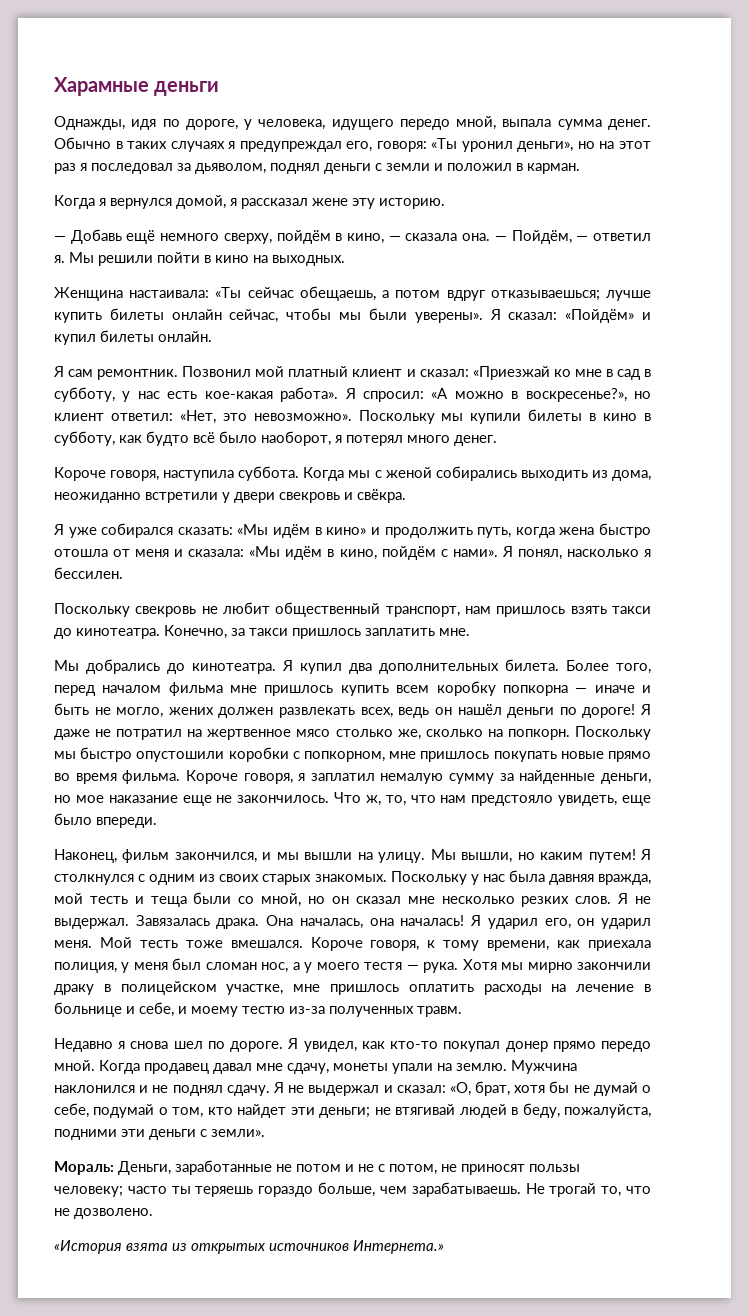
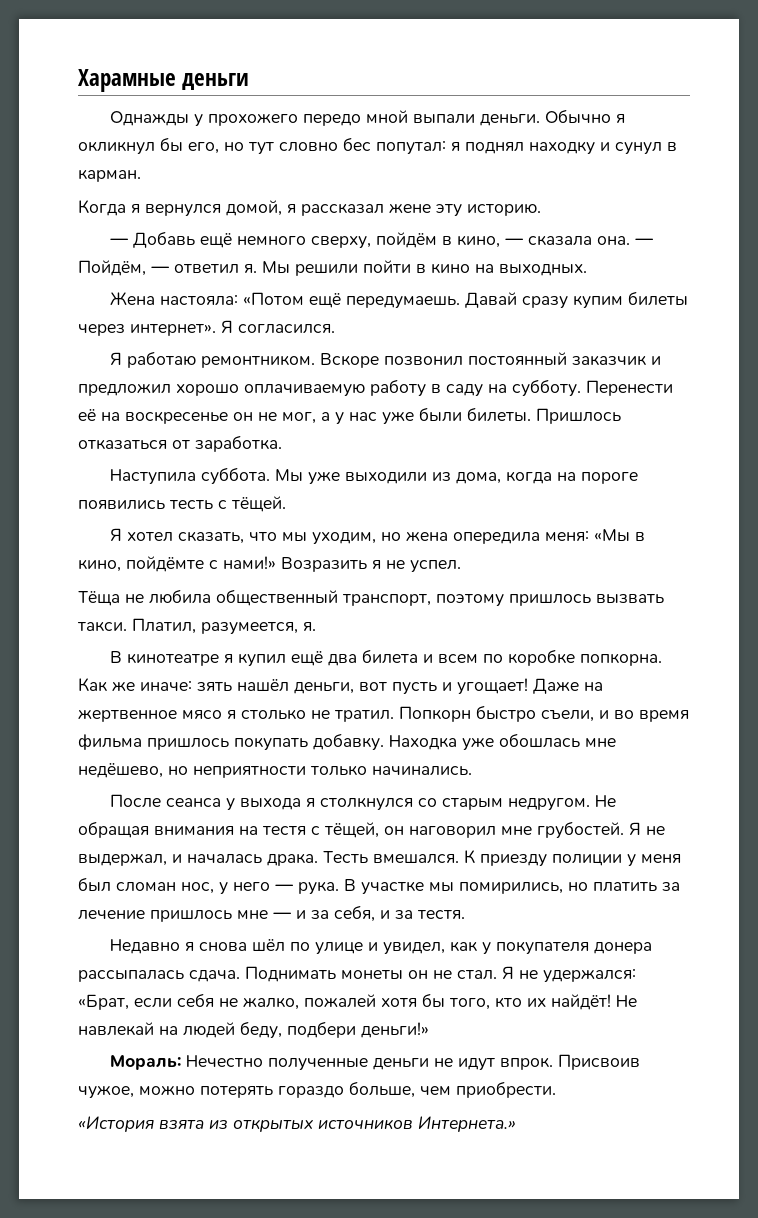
- Однажды, идя по дороге, у человека, идущего передо мной, выпала сумма денег. Обычно в таких случаях я предупреждал его, говоря: «Ты уронил деньги», но на этот раз я последовал за дьяволом, поднял деньги с земли и положил в карман.
+ Однажды у прохожего передо мной выпали деньги. Обычно я окликнул бы его, но тут словно бес попутал: я поднял находку и сунул в карман.
- Женщина настаивала: «Ты сейчас обещаешь, а потом вдруг отказываешься; лучше купить билеты онлайн сейчас, чтобы мы были уверены». Я сказал: «Пойдём» и купил билеты онлайн.
- Я сам ремонтник. Позвонил мой платный клиент и сказал: «Приезжай ко мне в сад в субботу, у нас есть кое-какая работа». Я спросил: «А можно в воскресенье?», но клиент ответил: «Нет, это невозможно». Поскольку мы купили билеты в кино в субботу, как будто всё было наоборот, я потерял много денег.
- Короче говоря, наступила суббота. Когда мы с женой собирались выходить из дома, неожиданно встретили у двери свекровь и свёкра.
- Я уже собирался сказать: «Мы идём в кино» и продолжить путь, когда жена быстро отошла от меня и сказала: «Мы идём в кино, пойдём с нами». Я понял, насколько я бессилен.
- Поскольку свекровь не любит общественный транспорт, нам пришлось взять такси до кинотеатра. Конечно, за такси пришлось заплатить мне.
- Мы добрались до кинотеатра. Я купил два дополнительных билета. Более того, перед началом фильма мне пришлось купить всем коробку попкорна — иначе и быть не могло, жених должен развлекать всех, ведь он нашёл деньги по дороге! Я даже не потратил на жертвенное мясо столько же, сколько на попкорн. Поскольку мы быстро опустошили коробки с попкорном, мне пришлось покупать новые прямо во время фильма. Короче говоря, я заплатил немалую сумму за найденные деньги, но мое наказание еще не закончилось. Что ж, то, что нам предстояло увидеть, еще было впереди.
- Наконец, фильм закончился, и мы вышли на улицу. Мы вышли, но каким путем! Я столкнулся с одним из своих старых знакомых. Поскольку у нас была давняя вражда, мой тесть и теща были со мной, но он сказал мне несколько резких слов. Я не выдержал. Завязалась драка. Она началась, она началась! Я ударил его, он ударил меня. Мой тесть тоже вмешался. Короче говоря, к тому времени, как приехала полиция, у меня был сломан нос, а у моего тестя — рука. Хотя мы мирно закончили драку в полицейском участке, мне пришлось оплатить расходы на лечение в больнице и себе, и моему тестю из-за полученных травм.
- Недавно я снова шел по дороге. Я увидел, как кто-то покупал донер прямо передо мной. Когда продавец давал мне сдачу, монеты упали на землю. Мужчина наклонился и не поднял сдачу. Я не выдержал и сказал: «О, брат, хотя бы не думай о себе, подумай о том, кто найдет эти деньги; не втягивай людей в беду, пожалуйста, подними эти деньги с земли».
- Мораль: Деньги, заработанные не потом и не с потом, не приносят пользы человеку; часто ты теряешь гораздо больше, чем зарабатываешь. Не трогай то, что не дозволено.
+ Жена настояла: «Потом ещё передумаешь. Давай сразу купим билеты через интернет». Я согласился.
+ Я работаю ремонтником. Вскоре позвонил постоянный заказчик и предложил хорошо оплачиваемую работу в саду на субботу. Перенести её на воскресенье он не мог, а у нас уже были билеты. Пришлось отказаться от заработка.
+ Наступила суббота. Мы уже выходили из дома, когда на пороге появились тесть с тёщей.
+ Я хотел сказать, что мы уходим, но жена опередила меня: «Мы в кино, пойдёмте с нами!» Возразить я не успел.
+ Тёща не любила общественный транспорт, поэтому пришлось вызвать такси. Платил, разумеется, я.
+ В кинотеатре я купил ещё два билета и всем по коробке попкорна. Как же иначе: зять нашёл деньги, вот пусть и угощает! Даже на жертвенное мясо я столько не тратил. Попкорн быстро съели, и во время фильма пришлось покупать добавку. Находка уже обошлась мне недёшево, но неприятности только начинались.
+ После сеанса у выхода я столкнулся со старым недругом. Не обращая внимания на тестя с тёщей, он наговорил мне грубостей. Я не выдержал, и началась драка. Тесть вмешался. К приезду полиции у меня был сломан нос, у него — рука. В участке мы помирились, но платить за лечение пришлось мне — и за себя, и за тестя.
+ Недавно я снова шёл по улице и увидел, как у покупателя донера рассыпалась сдача. Поднимать монеты он не стал. Я не удержался: «Брат, если себя не жалко, пожалей хотя бы того, кто их найдёт! Не навлекай на людей беду, подбери деньги!»
+ Мораль: Нечестно полученные деньги не идут впрок. Присвоив чужое, можно потерять гораздо больше, чем приобрести.

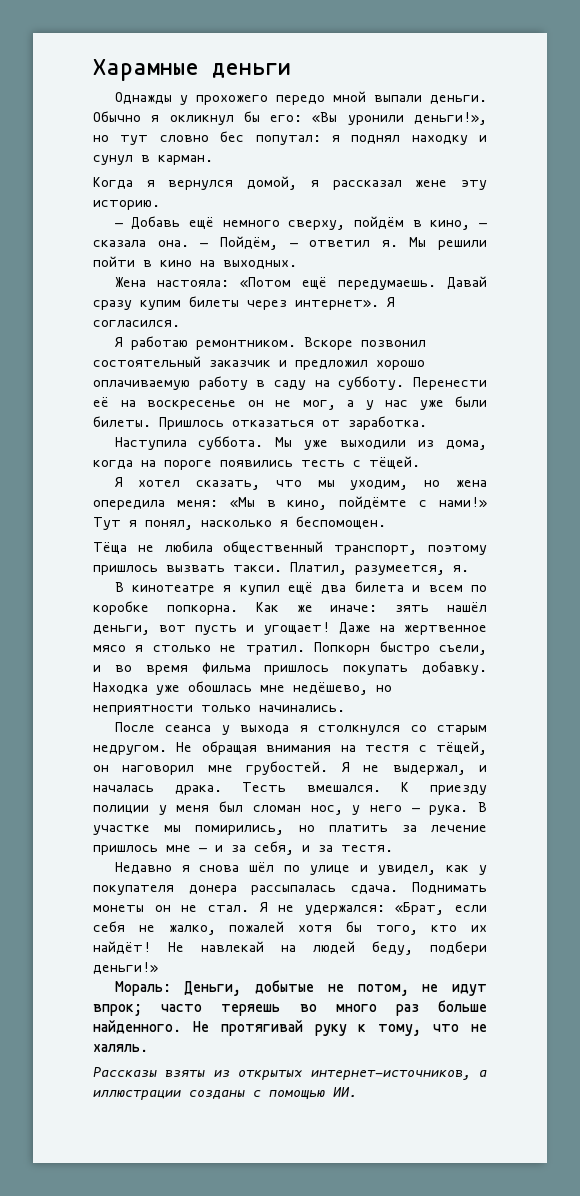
- Обычно я окликнул бы его, но тут словно бес попутал: я поднял находку и сунул в карман.
+ Обычно я окликнул бы его: «Вы уронили деньги!», но тут словно бес попутал: я поднял находку и сунул в карман.
- Вскоре позвонил постоянный заказчик и предложил хорошо оплачиваемую работу в саду на субботу.
+ Вскоре позвонил состоятельный заказчик и предложил хорошо оплачиваемую работу в саду на субботу.
- Возразить я не успел.
+ Тут я понял, насколько я беспомощен.
- Мораль: Нечестно полученные деньги не идут впрок. Присвоив чужое, можно потерять гораздо больше, чем приобрести.
- «История взята из открытых источников Интернета.»
+ Мораль: Деньги, добытые не потом, не идут впрок; часто теряешь во много раз больше найденного. Не протягивай руку к тому, что не халяль.
+ Рассказы взяты из открытых интернет-источников, а иллюстрации созданы с помощью ИИ.

